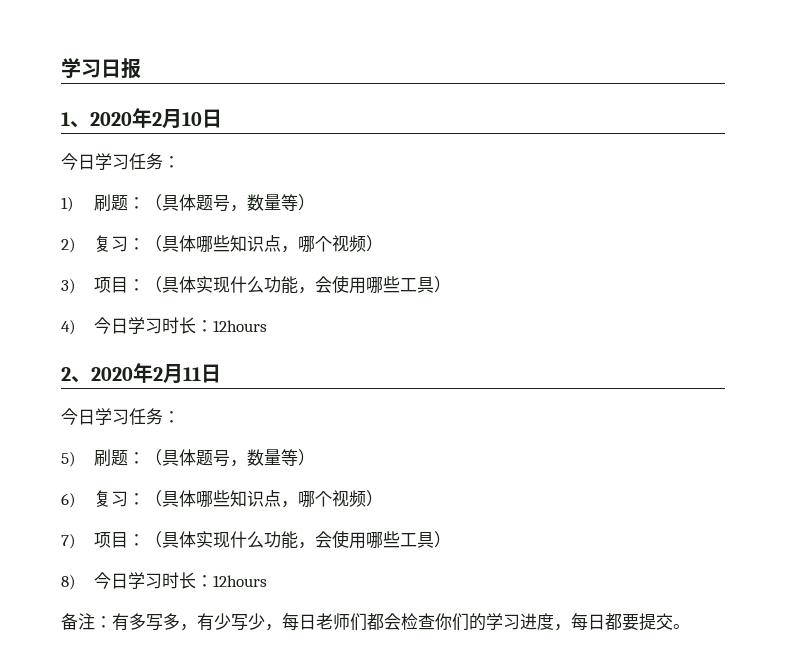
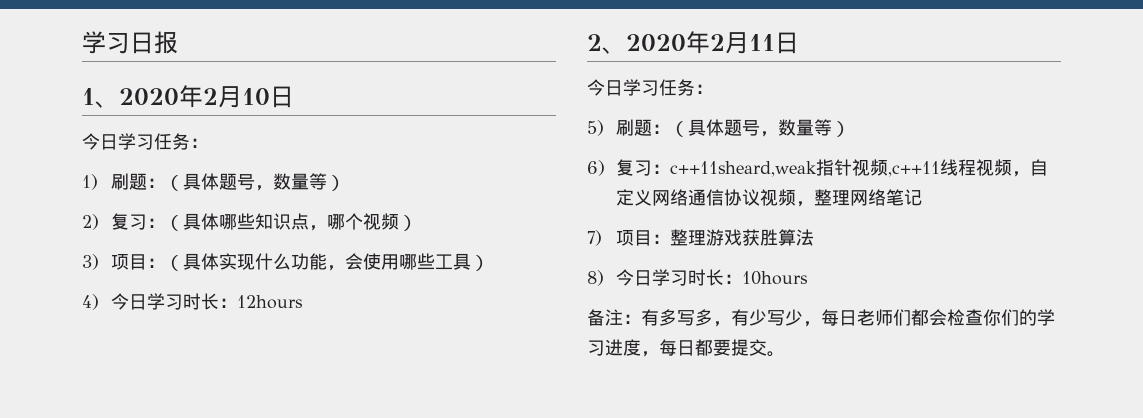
- 6)复习：（具体哪些知识点，哪个视频）
- 7)项目：（具体实现什么功能，会使用哪些工具）
+ 6)复习：c++11sheard,weak指针视频,c++11线程视频，自定义网络通信协议视频，整理网络笔记
+ 7)项目：整理游戏获胜算法
- 8)今日学习时长：12hours
+ 8)今日学习时长：10hours

